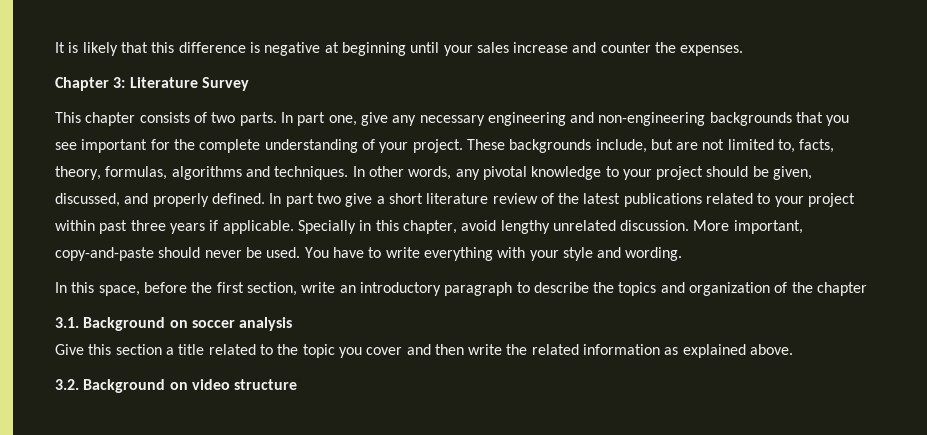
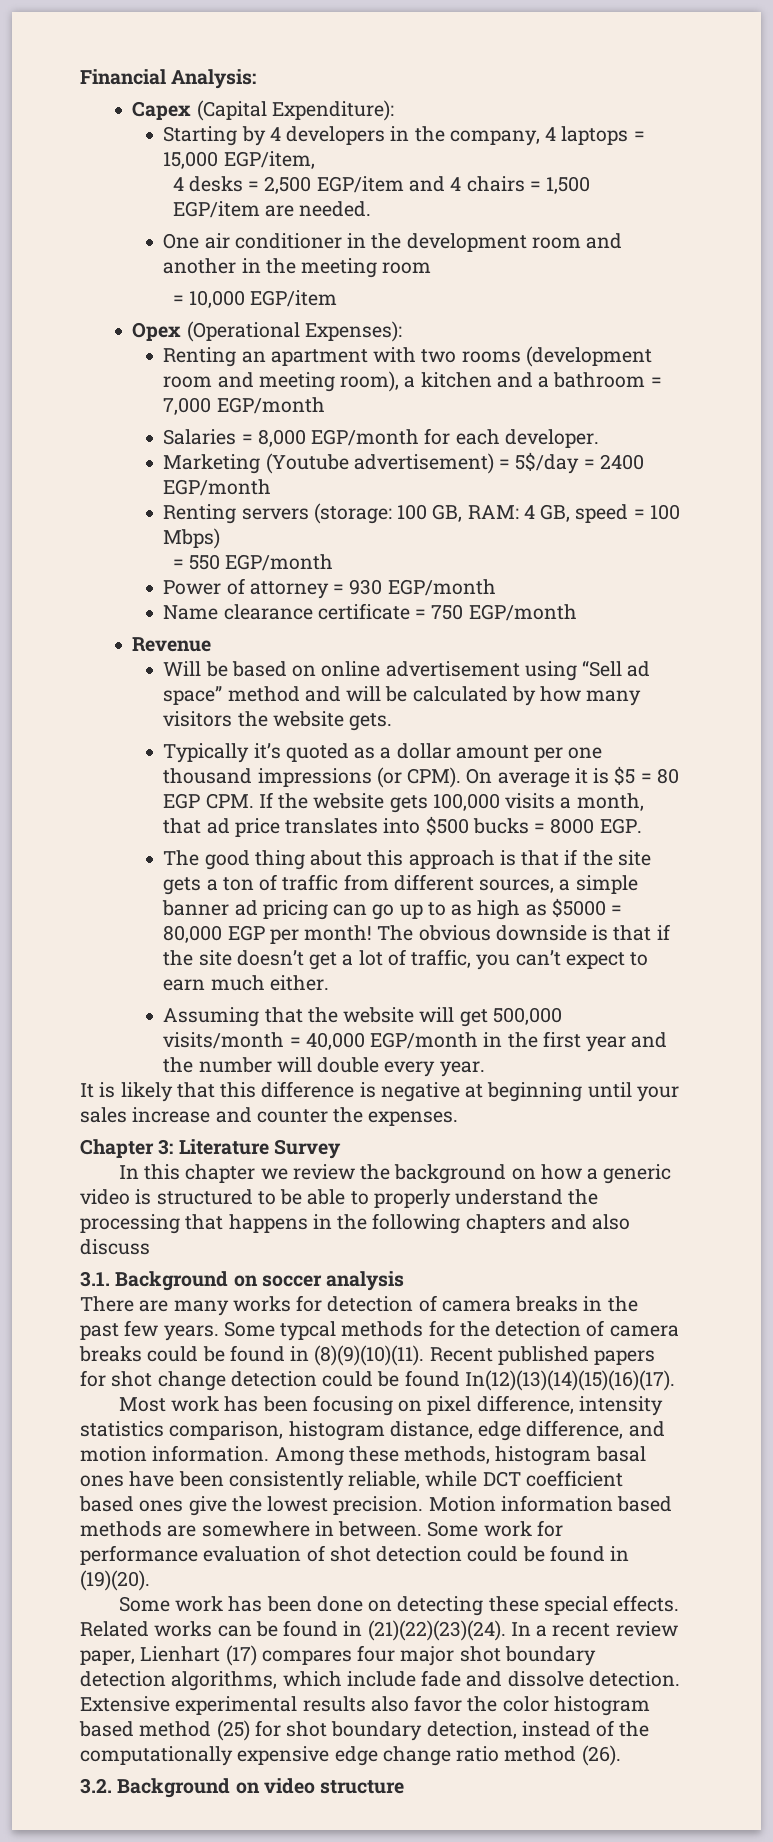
+ Financial Analysis:
+ Capex (Capital Expenditure):
+ Starting by 4 developers in the company, 4 laptops = 15,000 EGP/item,
+ 4 desks = 2,500 EGP/item and 4 chairs = 1,500 EGP/item are needed.
+ One air conditioner in the development room and another in the meeting room
+ = 10,000 EGP/item
+ Opex (Operational Expenses):
+ Renting an apartment with two rooms (development room and meeting room), a kitchen and a bathroom = 7,000 EGP/month
+ Salaries = 8,000 EGP/month for each developer.
+ Marketing (Youtube advertisement) = 5$/day = 2400 EGP/month
+ Renting servers (storage: 100 GB, RAM: 4 GB, speed = 100 Mbps)
+ = 550 EGP/month
+ Power of attorney = 930 EGP/month
+ Name clearance certificate = 750 EGP/month
+ Revenue
+ Will be based on online advertisement using “Sell ad space” method and will be calculated by how many visitors the website gets.
+ Typically it’s quoted as a dollar amount per one thousand impressions (or CPM). On average it is $5 = 80 EGP CPM. If the website gets 100,000 visits a month, that ad price translates into $500 bucks = 8000 EGP.
+ The good thing about this approach is that if the site gets a ton of traffic from different sources, a simple banner ad pricing can go up to as high as $5000 = 80,000 EGP per month! The obvious downside is that if the site doesn’t get a lot of traffic, you can’t expect to earn much either.
+ Assuming that the website will get 500,000 visits/month = 40,000 EGP/month in the first year and the number will double every year.
- This chapter consists of two parts. In part one, give any necessary engineering and non-engineering backgrounds that you see important for the complete understanding of your project. These backgrounds include, but are not limited to, facts, theory, formulas, algorithms and techniques. In other words, any pivotal knowledge to your project should be given, discussed, and properly defined. In part two give a short literature review of the latest publications related to your project within past three years if applicable. Specially in this chapter, avoid lengthy unrelated discussion. More important, copy-and-paste should never be used. You have to write everything with your style and wording.
- In this space, before the first section, write an introductory paragraph to describe the topics and organization of the chapter
+ In this chapter we review the background on how a generic video is structured to be able to properly understand the processing that happens in the following chapters and also discuss
- Give this section a title related to the topic you cover and then write the related information as explained above.
+ There are many works for detection of camera breaks in the past few years. Some typcal methods for the detection of camera breaks could be found in (8)(9)(10)(11). Recent published papers for shot change detection could be found In(12)(13)(14)(15)(16)(17).
+ Most work has been focusing on pixel difference, intensity statistics comparison, histogram distance, edge difference, and motion information. Among these methods, histogram basal ones have been consistently reliable, while DCT coefficient based ones give the lowest precision. Motion information based methods are somewhere in between. Some work for performance evaluation of shot detection could be found in (19)(20).
+ Some work has been done on detecting these special effects. Related works can be found in (21)(22)(23)(24). In a recent review paper, Lienhart (17) compares four major shot boundary detection algorithms, which include fade and dissolve detection. Extensive experimental results also favor the color histogram based method (25) for shot boundary detection, instead of the computationally expensive edge change ratio method (26).

